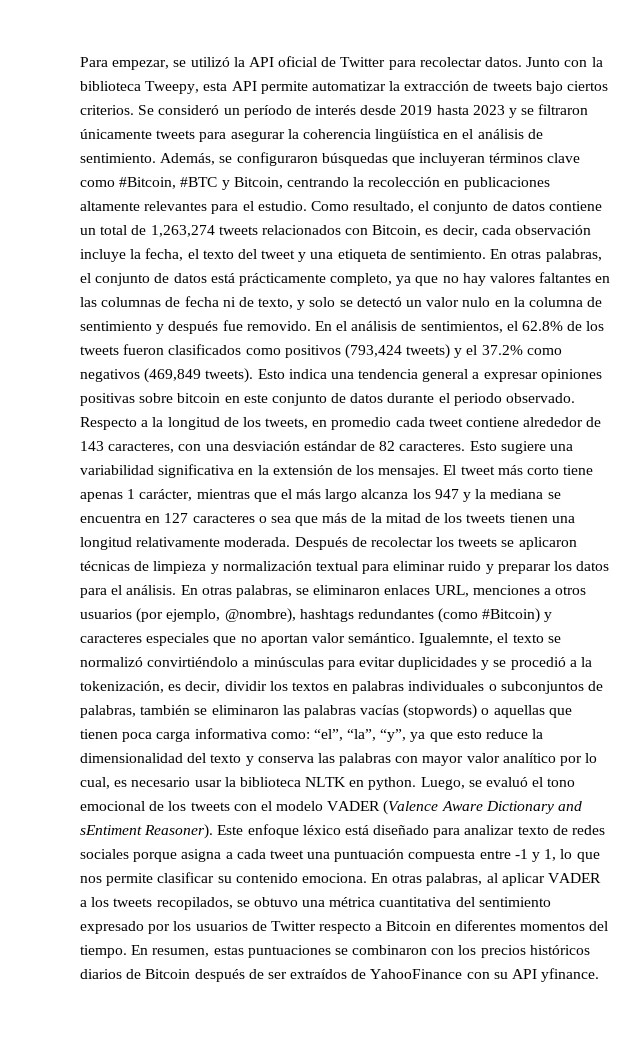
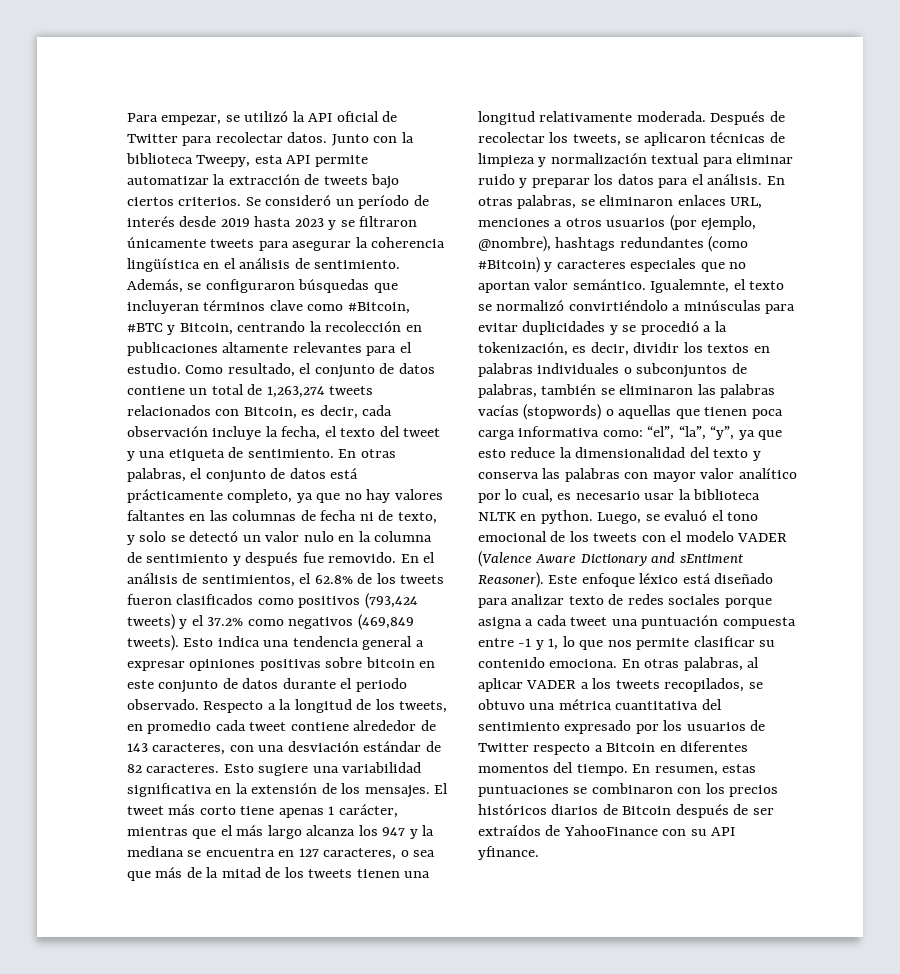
- El tweet más corto tiene apenas 1 carácter, mientras que el más largo alcanza los 947 y la mediana se encuentra en 127 caracteres o sea que más de la mitad de los tweets tienen una longitud relativamente moderada.
+ El tweet más corto tiene apenas 1 carácter, mientras que el más largo alcanza los 947 y la mediana se encuentra en 127 caracteres, o sea que más de la mitad de los tweets tienen una longitud relativamente moderada.
- Después de recolectar los tweets se aplicaron técnicas de limpieza y normalización textual para eliminar ruido y preparar los datos para el análisis.
+ Después de recolectar los tweets, se aplicaron técnicas de limpieza y normalización textual para eliminar ruido y preparar los datos para el análisis.

